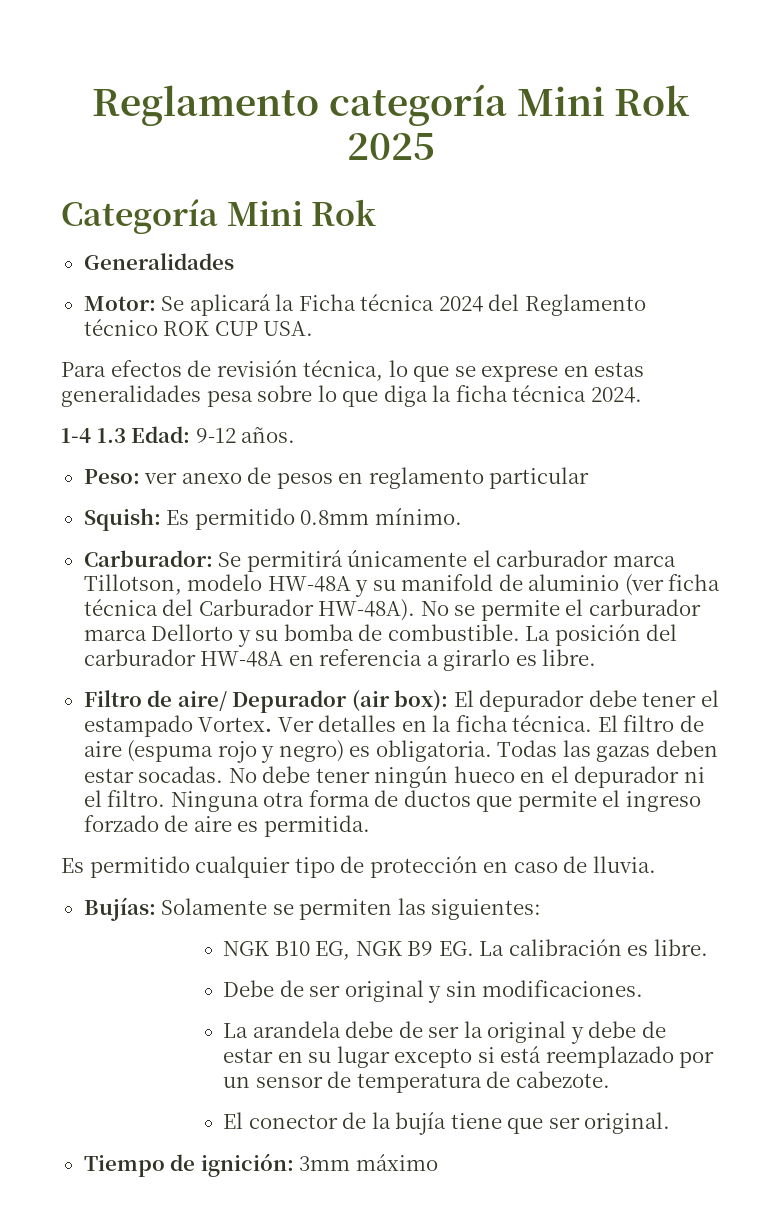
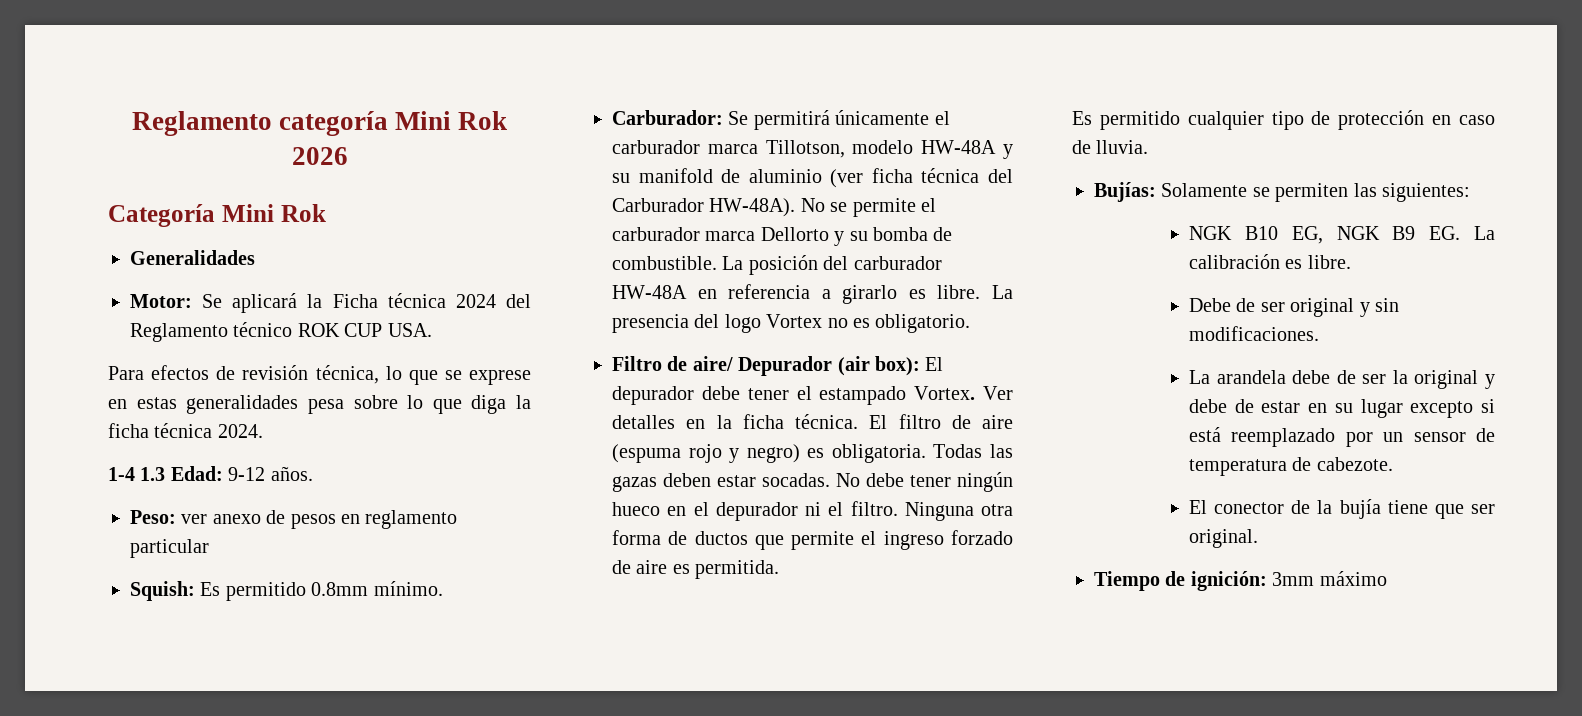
- Reglamento categoría Mini Rok 2025
+ Reglamento categoría Mini Rok 2026
+ La presencia del logo Vortex no es obligatorio.

